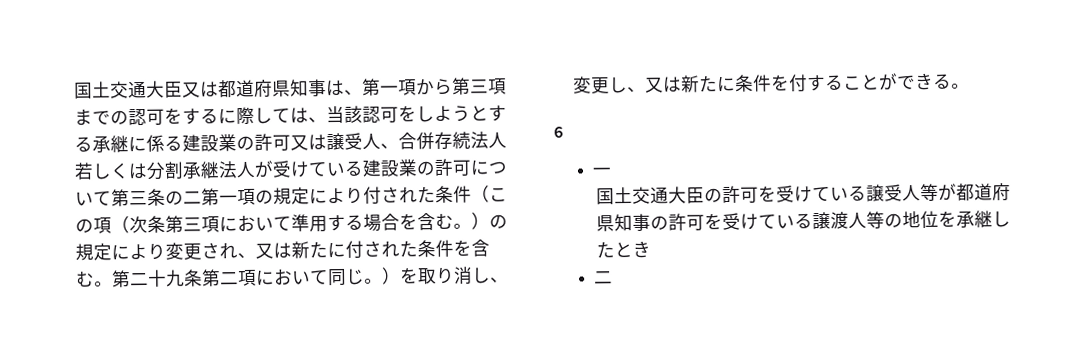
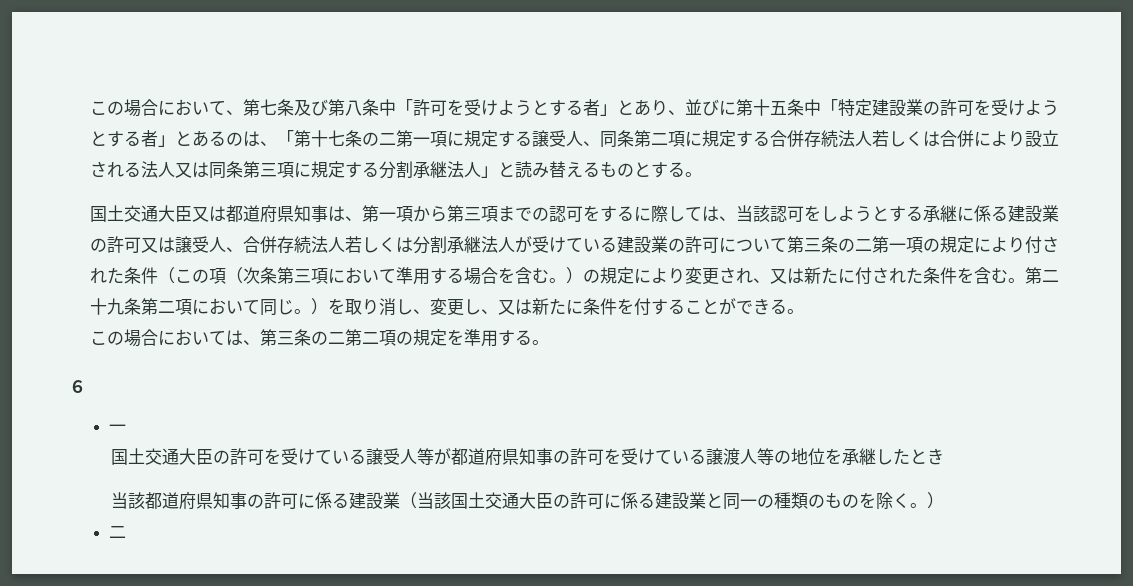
+ この場合において、第七条及び第八条中「許可を受けようとする者」とあり、並びに第十五条中「特定建設業の許可を受けようとする者」とあるのは、「第十七条の二第一項に規定する譲受人、同条第二項に規定する合併存続法人若しくは合併により設立される法人又は同条第三項に規定する分割承継法人」と読み替えるものとする。
+ この場合においては、第三条の二第二項の規定を準用する。
+ 当該都道府県知事の許可に係る建設業（当該国土交通大臣の許可に係る建設業と同一の種類のものを除く。）

